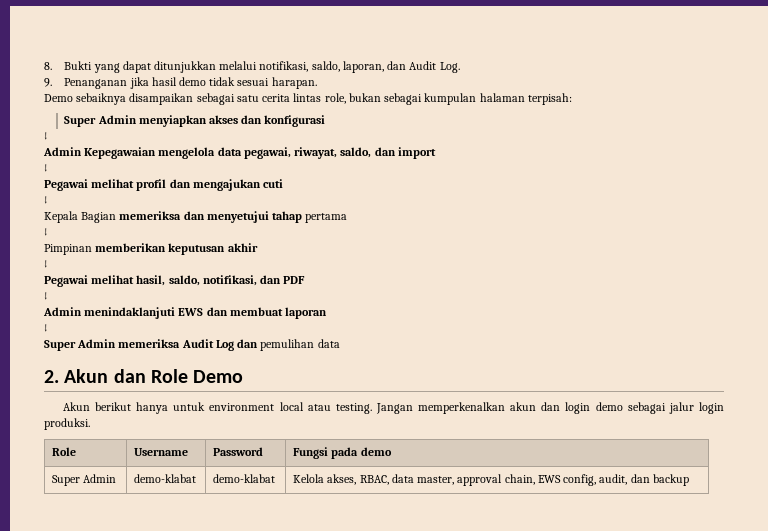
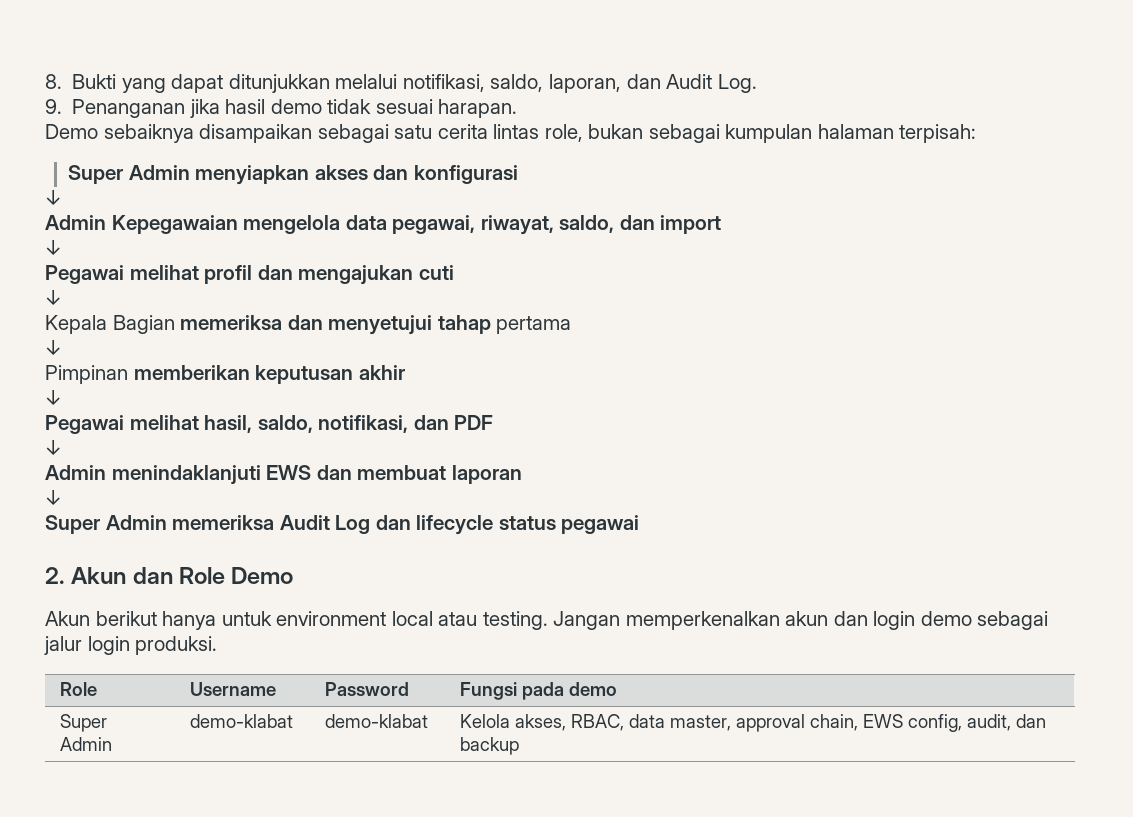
- Super Admin memeriksa Audit Log dan pemulihan data
+ Super Admin memeriksa Audit Log dan lifecycle status pegawai

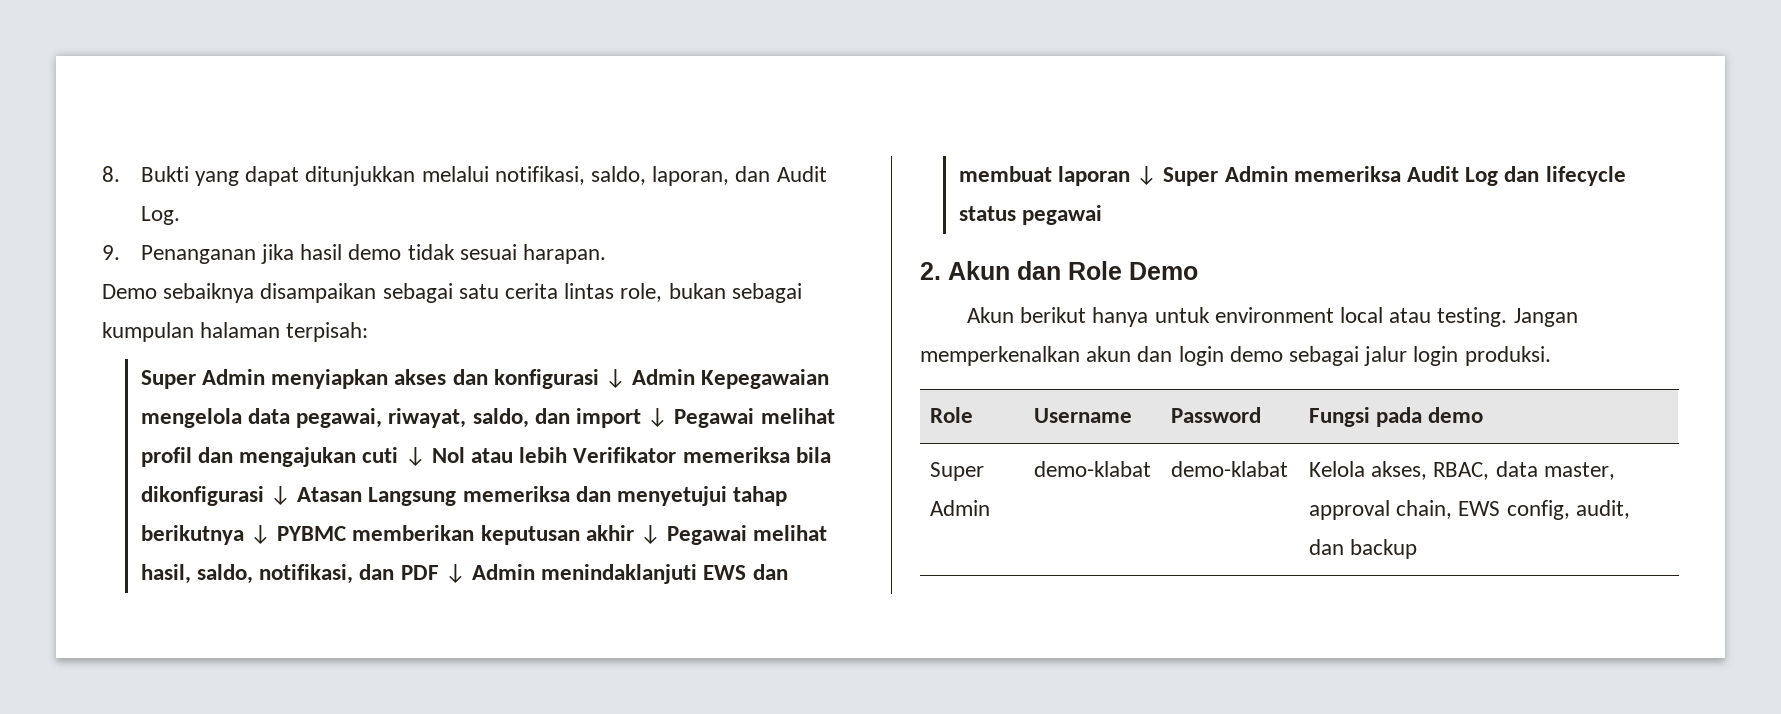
- Super Admin menyiapkan akses dan konfigurasi
- ↓
- Admin Kepegawaian mengelola data pegawai, riwayat, saldo, dan import
- ↓
- Pegawai melihat profil dan mengajukan cuti
- ↓
- Kepala Bagian memeriksa dan menyetujui tahap pertama
- ↓
- Pimpinan memberikan keputusan akhir
- ↓
- Pegawai melihat hasil, saldo, notifikasi, dan PDF
- ↓
- Admin menindaklanjuti EWS dan membuat laporan
- ↓
- Super Admin memeriksa Audit Log dan lifecycle status pegawai
+ Super Admin menyiapkan akses dan konfigurasi ↓ Admin Kepegawaian mengelola data pegawai, riwayat, saldo, dan import ↓ Pegawai melihat profil dan mengajukan cuti ↓ Nol atau lebih Verifikator memeriksa bila dikonfigurasi ↓ Atasan Langsung memeriksa dan menyetujui tahap berikutnya ↓ PYBMC memberikan keputusan akhir ↓ Pegawai melihat hasil, saldo, notifikasi, dan PDF ↓ Admin menindaklanjuti EWS dan membuat laporan ↓ Super Admin memeriksa Audit Log dan lifecycle status pegawai

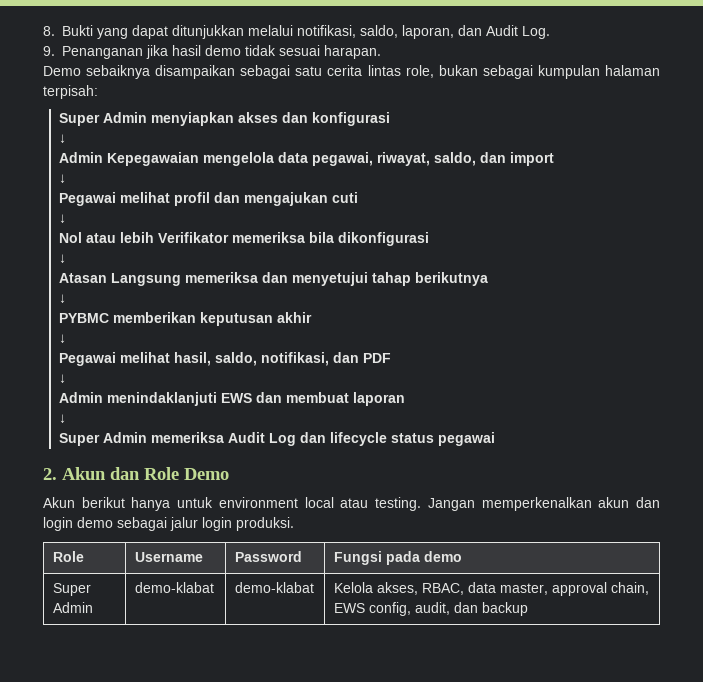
- Super Admin menyiapkan akses dan konfigurasi ↓ Admin Kepegawaian mengelola data pegawai, riwayat, saldo, dan import ↓ Pegawai melihat profil dan mengajukan cuti ↓ Nol atau lebih Verifikator memeriksa bila dikonfigurasi ↓ Atasan Langsung memeriksa dan menyetujui tahap berikutnya ↓ PYBMC memberikan keputusan akhir ↓ Pegawai melihat hasil, saldo, notifikasi, dan PDF ↓ Admin menindaklanjuti EWS dan membuat laporan ↓ Super Admin memeriksa Audit Log dan lifecycle status pegawai
+ Super Admin menyiapkan akses dan konfigurasi
+ ↓
+ Admin Kepegawaian mengelola data pegawai, riwayat, saldo, dan import
+ ↓
+ Pegawai melihat profil dan mengajukan cuti
+ ↓
+ Nol atau lebih Verifikator memeriksa bila dikonfigurasi
+ ↓
+ Atasan Langsung memeriksa dan menyetujui tahap berikutnya
+ ↓
+ PYBMC memberikan keputusan akhir
+ ↓
+ Pegawai melihat hasil, saldo, notifikasi, dan PDF
+ ↓
+ Admin menindaklanjuti EWS dan membuat laporan
+ ↓
+ Super Admin memeriksa Audit Log dan lifecycle status pegawai

